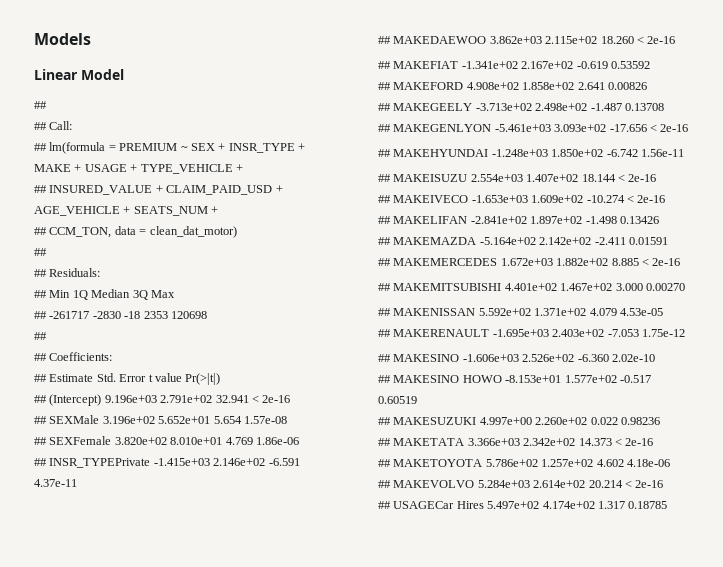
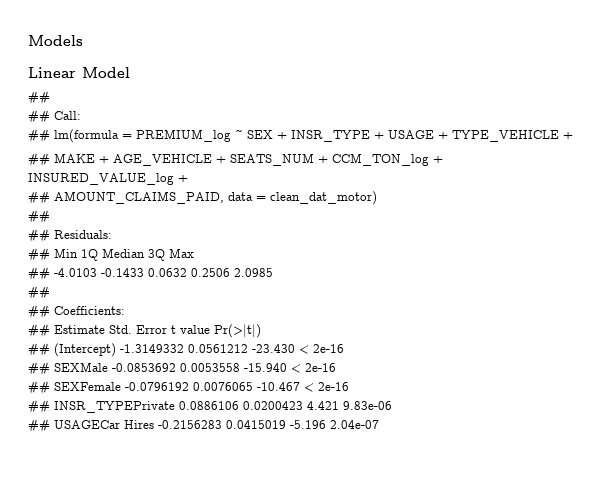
- ## lm(formula = PREMIUM ~ SEX + INSR_TYPE + MAKE + USAGE + TYPE_VEHICLE +
+ ## lm(formula = PREMIUM_log ~ SEX + INSR_TYPE + USAGE + TYPE_VEHICLE +
- ## INSURED_VALUE + CLAIM_PAID_USD + AGE_VEHICLE + SEATS_NUM +
- ## CCM_TON, data = clean_dat_motor)
+ ## MAKE + AGE_VEHICLE + SEATS_NUM + CCM_TON_log + INSURED_VALUE_log +
+ ## AMOUNT_CLAIMS_PAID, data = clean_dat_motor)
- ## -261717 -2830 -18 2353 120698
+ ## -4.0103 -0.1433 0.0632 0.2506 2.0985
- ## (Intercept) 9.196e+03 2.791e+02 32.941 < 2e-16
+ ## (Intercept) -1.3149332 0.0561212 -23.430 < 2e-16
- ## SEXMale 3.196e+02 5.652e+01 5.654 1.57e-08
- ## SEXFemale 3.820e+02 8.010e+01 4.769 1.86e-06
- ## INSR_TYPEPrivate -1.415e+03 2.146e+02 -6.591 4.37e-11
- ## MAKEDAEWOO 3.862e+03 2.115e+02 18.260 < 2e-16
- ## MAKEFIAT -1.341e+02 2.167e+02 -0.619 0.53592
- ## MAKEFORD 4.908e+02 1.858e+02 2.641 0.00826
- ## MAKEGEELY -3.713e+02 2.498e+02 -1.487 0.13708
- ## MAKEGENLYON -5.461e+03 3.093e+02 -17.656 < 2e-16
- ## MAKEHYUNDAI -1.248e+03 1.850e+02 -6.742 1.56e-11
- ## MAKEISUZU 2.554e+03 1.407e+02 18.144 < 2e-16
- ## MAKEIVECO -1.653e+03 1.609e+02 -10.274 < 2e-16
- ## MAKELIFAN -2.841e+02 1.897e+02 -1.498 0.13426
- ## MAKEMAZDA -5.164e+02 2.142e+02 -2.411 0.01591
- ## MAKEMERCEDES 1.672e+03 1.882e+02 8.885 < 2e-16
- ## MAKEMITSUBISHI 4.401e+02 1.467e+02 3.000 0.00270
- ## MAKENISSAN 5.592e+02 1.371e+02 4.079 4.53e-05
- ## MAKERENAULT -1.695e+03 2.403e+02 -7.053 1.75e-12
- ## MAKESINO -1.606e+03 2.526e+02 -6.360 2.02e-10
- ## MAKESINO HOWO -8.153e+01 1.577e+02 -0.517 0.60519
- ## MAKESUZUKI 4.997e+00 2.260e+02 0.022 0.98236
- ## MAKETATA 3.366e+03 2.342e+02 14.373 < 2e-16
- ## MAKETOYOTA 5.786e+02 1.257e+02 4.602 4.18e-06
- ## MAKEVOLVO 5.284e+03 2.614e+02 20.214 < 2e-16
+ ## SEXMale -0.0853692 0.0053558 -15.940 < 2e-16
+ ## SEXFemale -0.0796192 0.0076065 -10.467 < 2e-16
+ ## INSR_TYPEPrivate 0.0886106 0.0200423 4.421 9.83e-06
- ## USAGECar Hires 5.497e+02 4.174e+02 1.317 0.18785
+ ## USAGECar Hires -0.2156283 0.0415019 -5.196 2.04e-07

